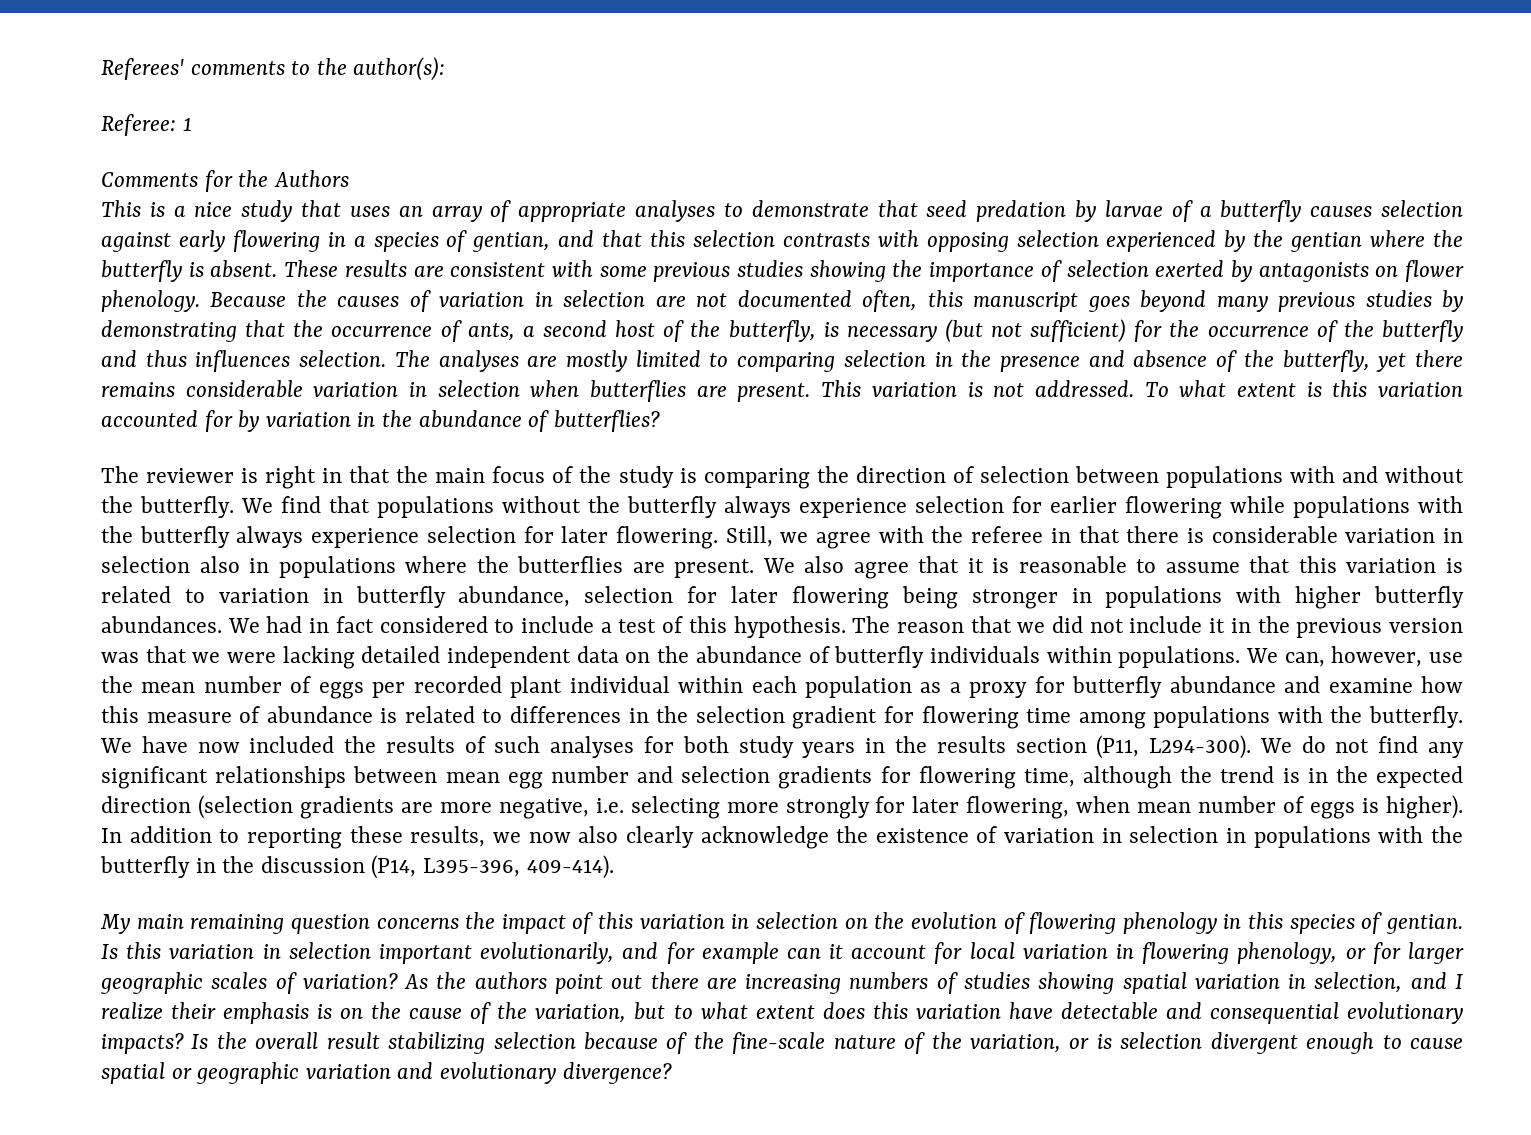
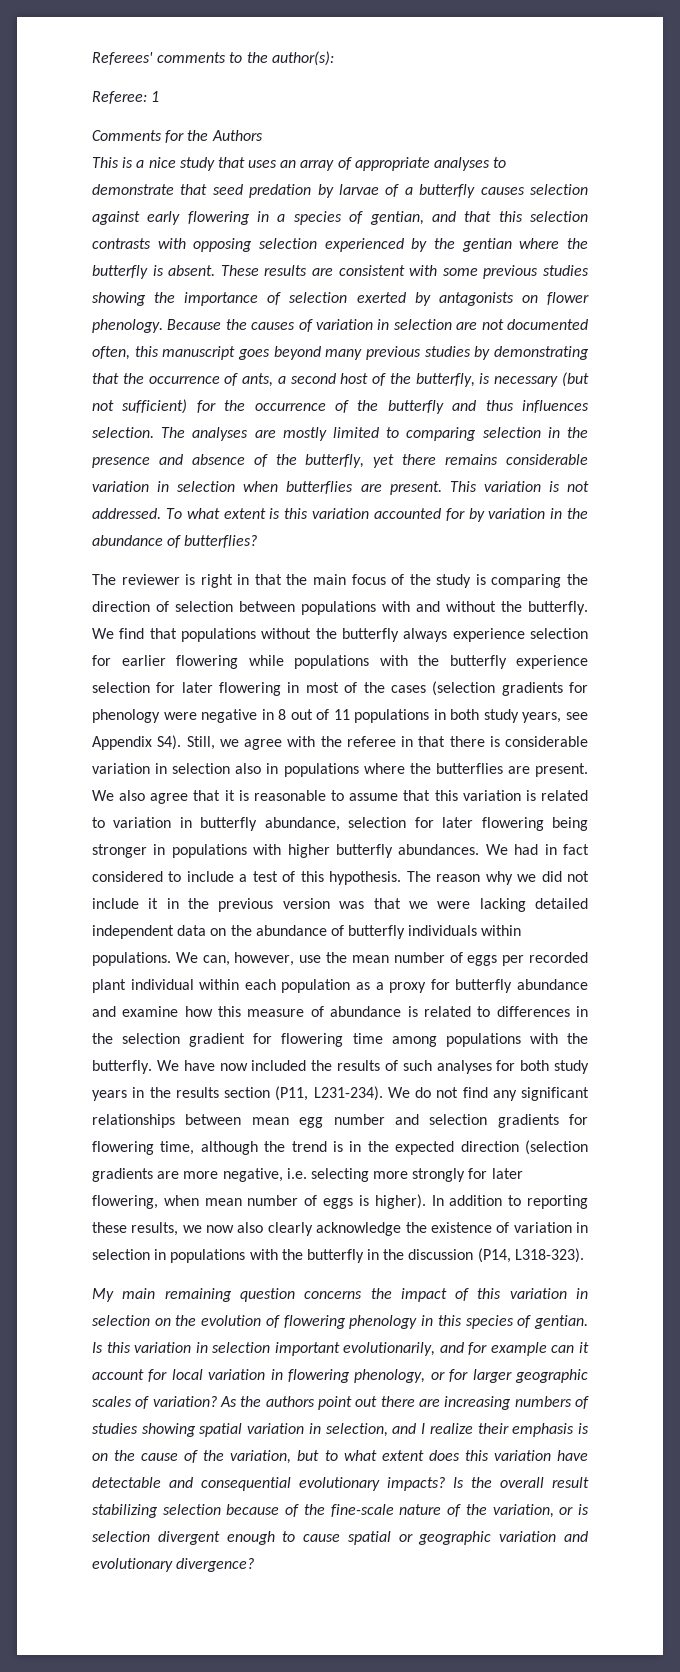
- We find that populations without the butterfly always experience selection for earlier flowering while populations with the butterfly always experience selection for later flowering. Still, we agree with the referee in that there is considerable variation in selection also in populations where the butterflies are present.
+ We find that populations without the butterfly always experience selection for earlier flowering while populations with the butterfly experience selection for later flowering in most of the cases (selection gradients for phenology were negative in 8 out of 11 populations in both study years, see Appendix S4). Still, we agree with the referee in that there is considerable variation in selection also in populations where the butterflies are present.
- The reason that we did not include it in the previous version was that we were lacking detailed independent data on the abundance of butterfly individuals within populations.
+ The reason why we did not include it in the previous version was that we were lacking detailed independent data on the abundance of butterfly individuals within populations.
- We have now included the results of such analyses for both study years in the results section (P11, L294-300).
+ We have now included the results of such analyses for both study years in the results section (P11, L231-234).
- In addition to reporting these results, we now also clearly acknowledge the existence of variation in selection in populations with the butterfly in the discussion (P14, L395-396, 409-414).
+ In addition to reporting these results, we now also clearly acknowledge the existence of variation in selection in populations with the butterfly in the discussion (P14, L318-323).

